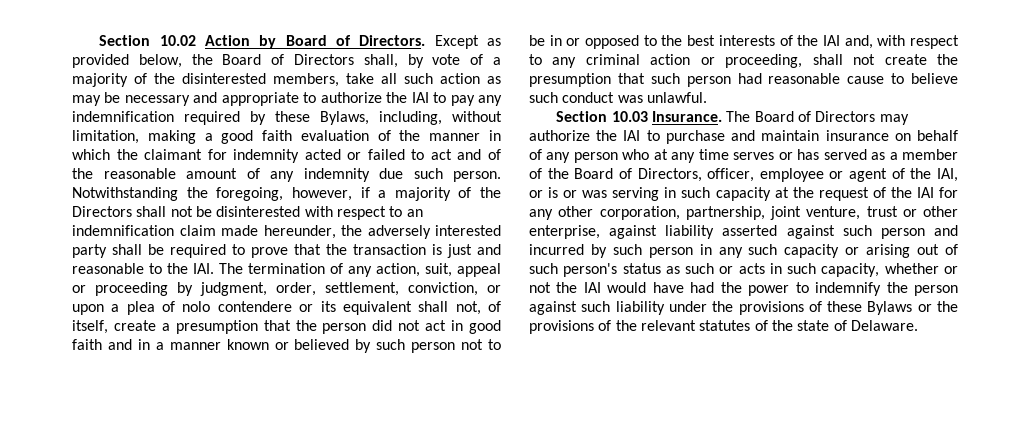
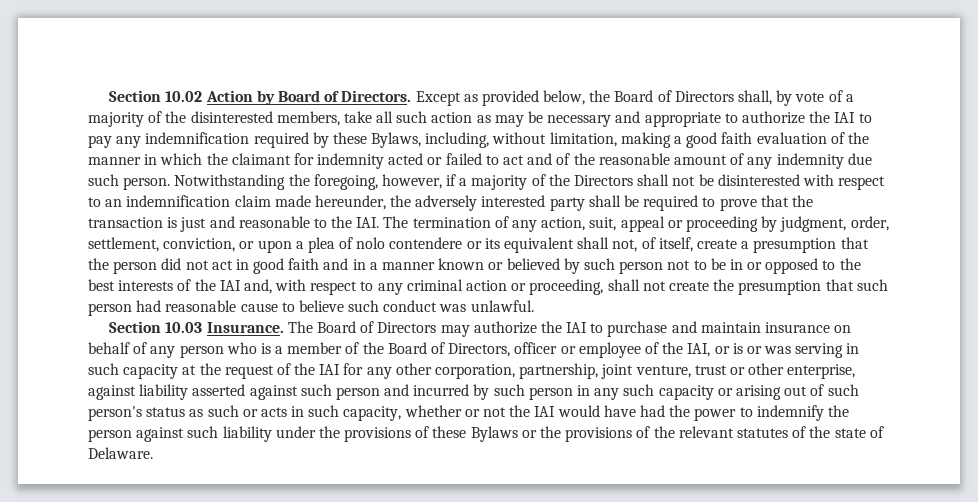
- The Board of Directors may authorize the IAI to purchase and maintain insurance on behalf of any person who at any time serves or has served as a member of the Board of Directors, officer, employee or agent of the IAI, or is or was serving in such capacity at the request of the IAI for any other corporation, partnership, joint venture, trust or other enterprise, against liability asserted against such person and incurred by such person in any such capacity or arising out of such person's status as such or acts in such capacity, whether or not the IAI would have had the power to indemnify the person against such liability under the provisions of these Bylaws or the provisions of the relevant statutes of the state of Delaware.
+ The Board of Directors may authorize the IAI to purchase and maintain insurance on behalf of any person who is a member of the Board of Directors, officer or employee of the IAI, or is or was serving in such capacity at the request of the IAI for any other corporation, partnership, joint venture, trust or other enterprise, against liability asserted against such person and incurred by such person in any such capacity or arising out of such person's status as such or acts in such capacity, whether or not the IAI would have had the power to indemnify the person against such liability under the provisions of these Bylaws or the provisions of the relevant statutes of the state of Delaware.

